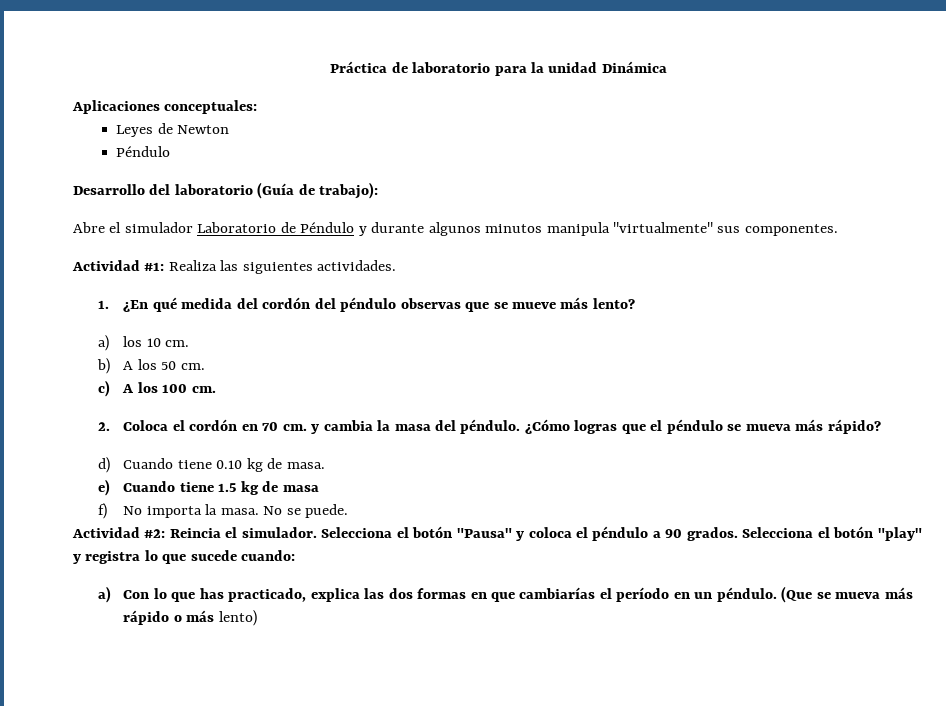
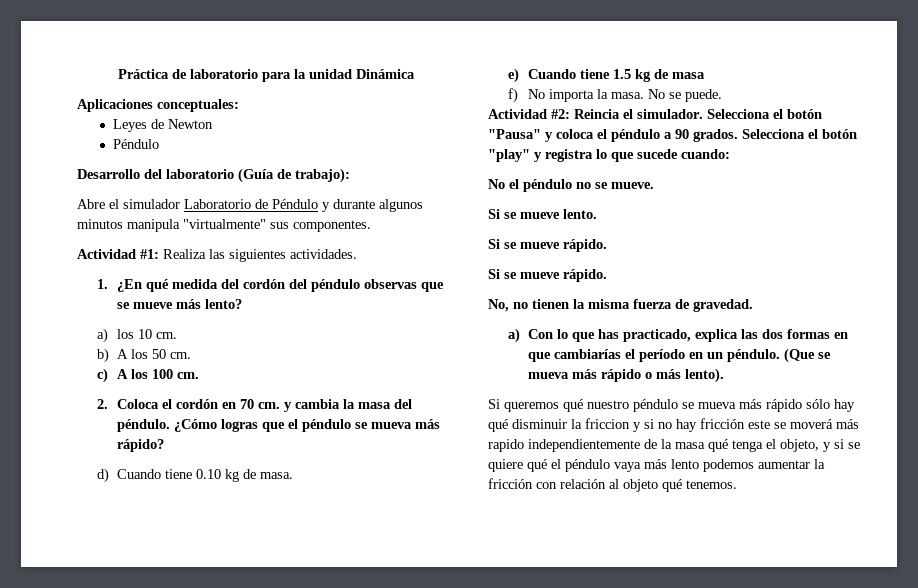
+ No el péndulo no se mueve.
+ Si se mueve lento.
+ Si se mueve rápido.
+ Si se mueve rápido.
+ No, no tienen la misma fuerza de gravedad.
- (Que se mueva más rápido o más lento)
+ (Que se mueva más rápido o más lento).
+ Si queremos qué nuestro péndulo se mueva más rápido sólo hay qué disminuir la friccion y si no hay fricción este se moverá más rapido independientemente de la masa qué tenga el objeto, y si se quiere qué el péndulo vaya más lento podemos aumentar la fricción con relación al objeto qué tenemos.

